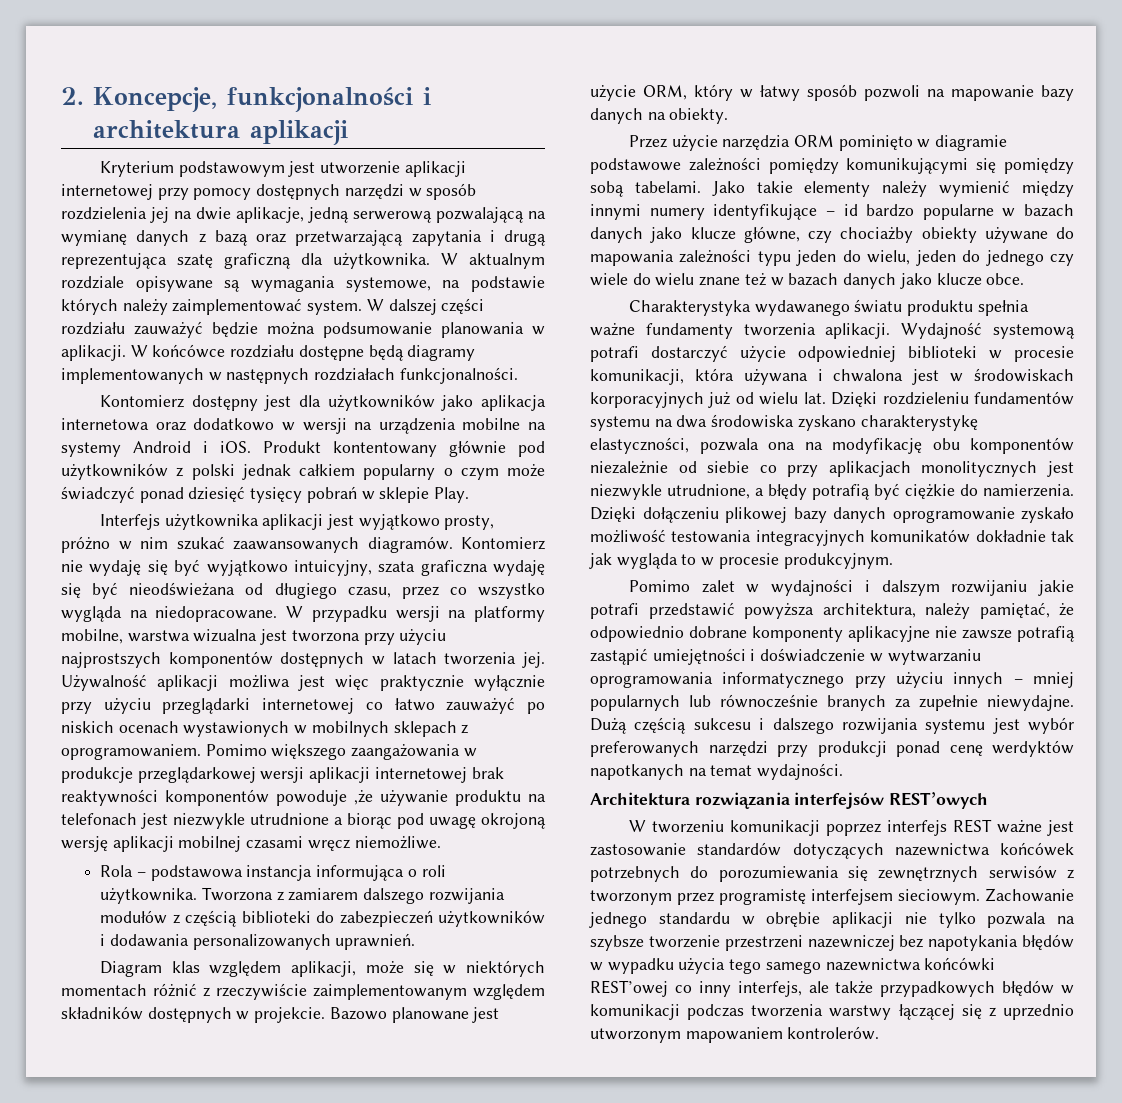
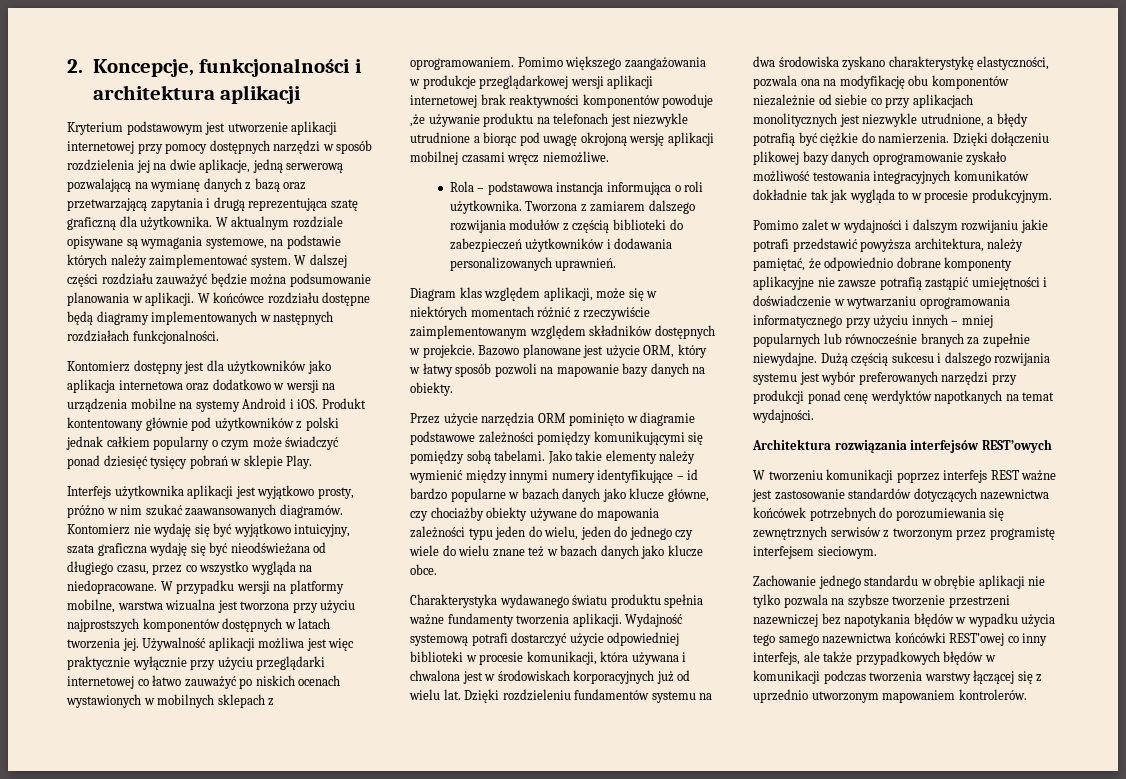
- W tworzeniu komunikacji poprzez interfejs REST ważne jest zastosowanie standardów dotyczących nazewnictwa końcówek potrzebnych do porozumiewania się zewnętrznych serwisów z tworzonym przez programistę interfejsem sieciowym. Zachowanie jednego standardu w obrębie aplikacji nie tylko pozwala na szybsze tworzenie przestrzeni nazewniczej bez napotykania błędów w wypadku użycia tego samego nazewnictwa końcówki REST’owej co inny interfejs, ale także przypadkowych błędów w komunikacji podczas tworzenia warstwy łączącej się z uprzednio utworzonym mapowaniem kontrolerów.
+ W tworzeniu komunikacji poprzez interfejs REST ważne jest zastosowanie standardów dotyczących nazewnictwa końcówek potrzebnych do porozumiewania się zewnętrznych serwisów z tworzonym przez programistę interfejsem sieciowym.
+ Zachowanie jednego standardu w obrębie aplikacji nie tylko pozwala na szybsze tworzenie przestrzeni nazewniczej bez napotykania błędów w wypadku użycia tego samego nazewnictwa końcówki REST’owej co inny interfejs, ale także przypadkowych błędów w komunikacji podczas tworzenia warstwy łączącej się z uprzednio utworzonym mapowaniem kontrolerów.

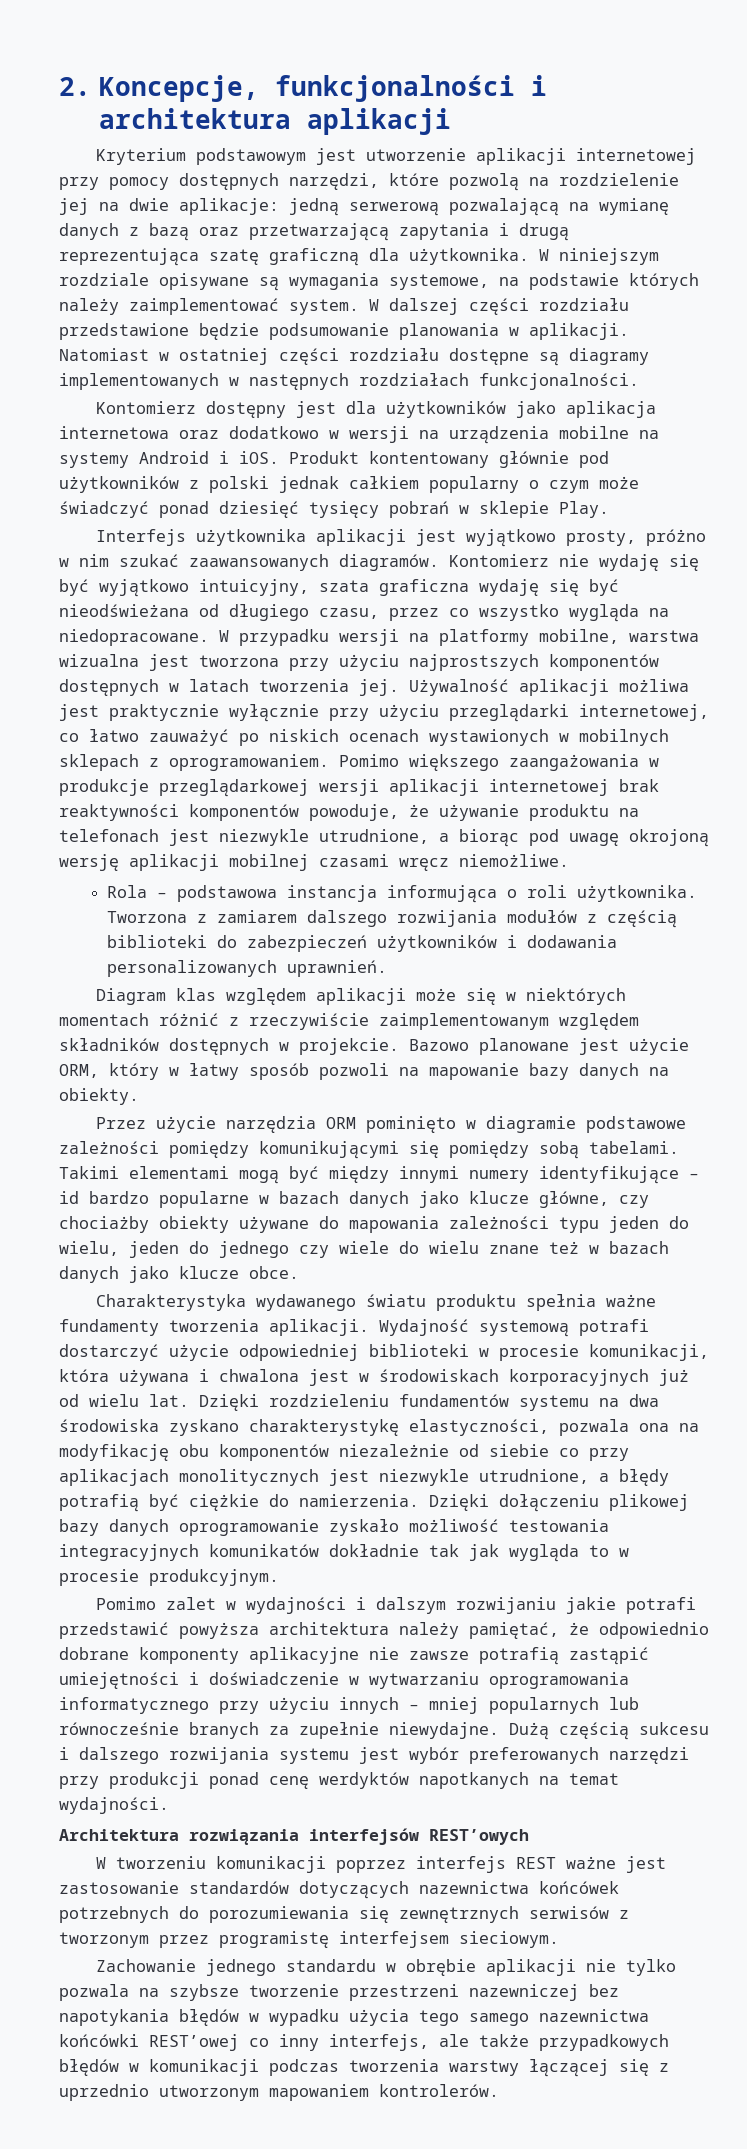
- Kryterium podstawowym jest utworzenie aplikacji internetowej przy pomocy dostępnych narzędzi w sposób rozdzielenia jej na dwie aplikacje, jedną serwerową pozwalającą na wymianę danych z bazą oraz przetwarzającą zapytania i drugą reprezentująca szatę graficzną dla użytkownika.
+ Kryterium podstawowym jest utworzenie aplikacji internetowej przy pomocy dostępnych narzędzi, które pozwolą na rozdzielenie jej na dwie aplikacje: jedną serwerową pozwalającą na wymianę danych z bazą oraz przetwarzającą zapytania i drugą reprezentująca szatę graficzną dla użytkownika.
- W aktualnym rozdziale opisywane są wymagania systemowe, na podstawie których należy zaimplementować system.
+ W niniejszym rozdziale opisywane są wymagania systemowe, na podstawie których należy zaimplementować system.
- W dalszej części rozdziału zauważyć będzie można podsumowanie planowania w aplikacji.
+ W dalszej części rozdziału przedstawione będzie podsumowanie planowania w aplikacji.
- W końcówce rozdziału dostępne będą diagramy implementowanych w następnych rozdziałach funkcjonalności.
+ Natomiast w ostatniej części rozdziału dostępne są diagramy implementowanych w następnych rozdziałach funkcjonalności.
- Używalność aplikacji możliwa jest więc praktycznie wyłącznie przy użyciu przeglądarki internetowej co łatwo zauważyć po niskich ocenach wystawionych w mobilnych sklepach z oprogramowaniem.
+ Używalność aplikacji możliwa jest praktycznie wyłącznie przy użyciu przeglądarki internetowej, co łatwo zauważyć po niskich ocenach wystawionych w mobilnych sklepach z oprogramowaniem.
- Pomimo większego zaangażowania w produkcje przeglądarkowej wersji aplikacji internetowej brak reaktywności komponentów powoduje ,że używanie produktu na telefonach jest niezwykle utrudnione a biorąc pod uwagę okrojoną wersję aplikacji mobilnej czasami wręcz niemożliwe.
+ Pomimo większego zaangażowania w produkcje przeglądarkowej wersji aplikacji internetowej brak reaktywności komponentów powoduje, że używanie produktu na telefonach jest niezwykle utrudnione, a biorąc pod uwagę okrojoną wersję aplikacji mobilnej czasami wręcz niemożliwe.
- Diagram klas względem aplikacji, może się w niektórych momentach różnić z rzeczywiście zaimplementowanym względem składników dostępnych w projekcie.
+ Diagram klas względem aplikacji może się w niektórych momentach różnić z rzeczywiście zaimplementowanym względem składników dostępnych w projekcie.
- Jako takie elementy należy wymienić między innymi numery identyfikujące – id bardzo popularne w bazach danych jako klucze główne, czy chociażby obiekty używane do mapowania zależności typu jeden do wielu, jeden do jednego czy wiele do wielu znane też w bazach danych jako klucze obce.
+ Takimi elementami mogą być między innymi numery identyfikujące – id bardzo popularne w bazach danych jako klucze główne, czy chociażby obiekty używane do mapowania zależności typu jeden do wielu, jeden do jednego czy wiele do wielu znane też w bazach danych jako klucze obce.
- Pomimo zalet w wydajności i dalszym rozwijaniu jakie potrafi przedstawić powyższa architektura, należy pamiętać, że odpowiednio dobrane komponenty aplikacyjne nie zawsze potrafią zastąpić umiejętności i doświadczenie w wytwarzaniu oprogramowania informatycznego przy użyciu innych – mniej popularnych lub równocześnie branych za zupełnie niewydajne.
+ Pomimo zalet w wydajności i dalszym rozwijaniu jakie potrafi przedstawić powyższa architektura należy pamiętać, że odpowiednio dobrane komponenty aplikacyjne nie zawsze potrafią zastąpić umiejętności i doświadczenie w wytwarzaniu oprogramowania informatycznego przy użyciu innych – mniej popularnych lub równocześnie branych za zupełnie niewydajne.

